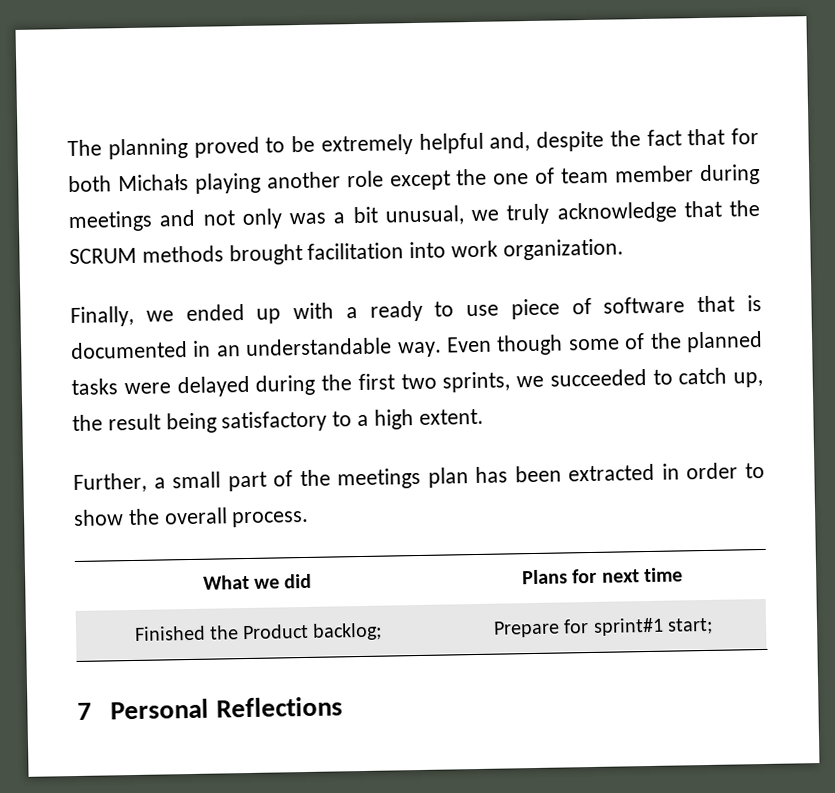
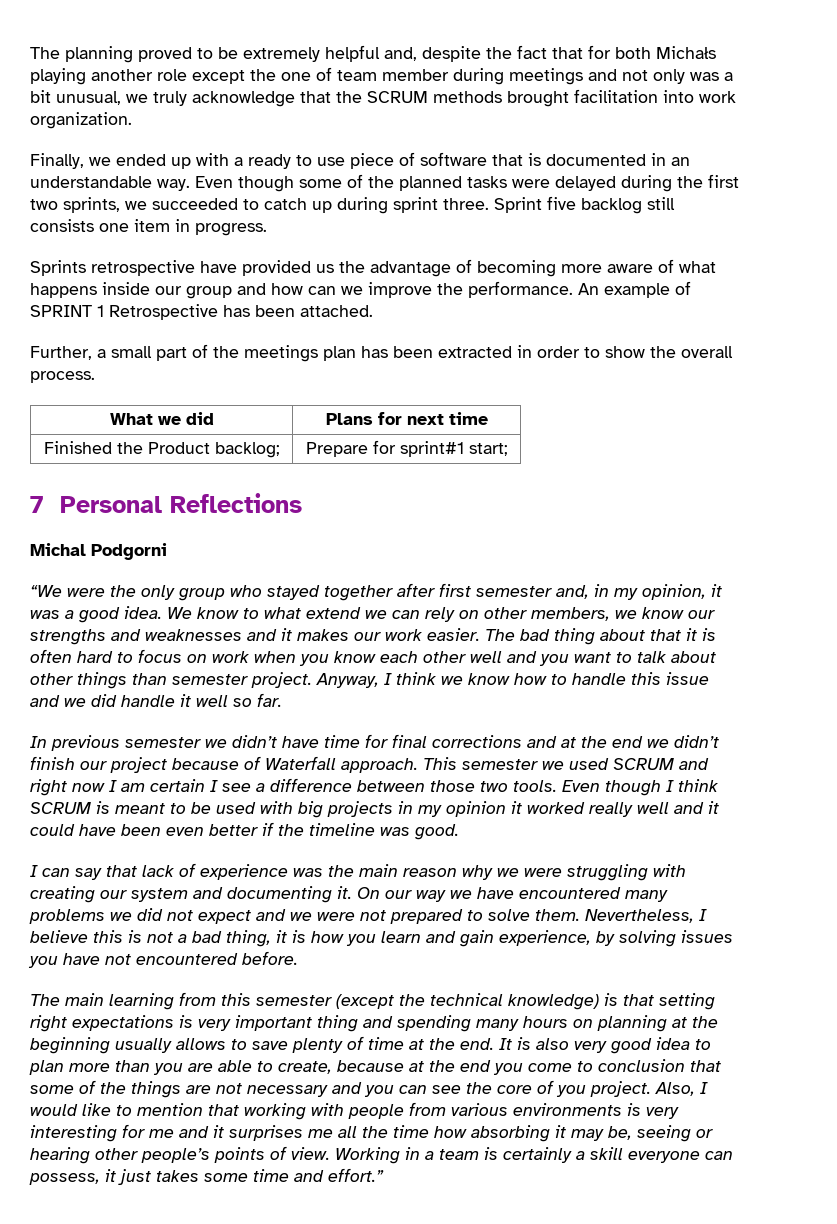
- Even though some of the planned tasks were delayed during the first two sprints, we succeeded to catch up, the result being satisfactory to a high extent.
+ Even though some of the planned tasks were delayed during the first two sprints, we succeeded to catch up during sprint three. Sprint five backlog still consists one item in progress.
+ Sprints retrospective have provided us the advantage of becoming more aware of what happens inside our group and how can we improve the performance. An example of SPRINT 1 Retrospective has been attached.
+ Michal Podgorni
+ “We were the only group who stayed together after first semester and, in my opinion, it was a good idea. We know to what extend we can rely on other members, we know our strengths and weaknesses and it makes our work easier. The bad thing about that it is often hard to focus on work when you know each other well and you want to talk about other things than semester project. Anyway, I think we know how to handle this issue and we did handle it well so far.
+ In previous semester we didn’t have time for final corrections and at the end we didn’t finish our project because of Waterfall approach. This semester we used SCRUM and right now I am certain I see a difference between those two tools. Even though I think SCRUM is meant to be used with big projects in my opinion it worked really well and it could have been even better if the timeline was good.
+ I can say that lack of experience was the main reason why we were struggling with creating our system and documenting it. On our way we have encountered many problems we did not expect and we were not prepared to solve them. Nevertheless, I believe this is not a bad thing, it is how you learn and gain experience, by solving issues you have not encountered before.
+ The main learning from this semester (except the technical knowledge) is that setting right expectations is very important thing and spending many hours on planning at the beginning usually allows to save plenty of time at the end. It is also very good idea to plan more than you are able to create, because at the end you come to conclusion that some of the things are not necessary and you can see the core of you project. Also, I would like to mention that working with people from various environments is very interesting for me and it surprises me all the time how absorbing it may be, seeing or hearing other people’s points of view. Working in a team is certainly a skill everyone can possess, it just takes some time and effort.”

